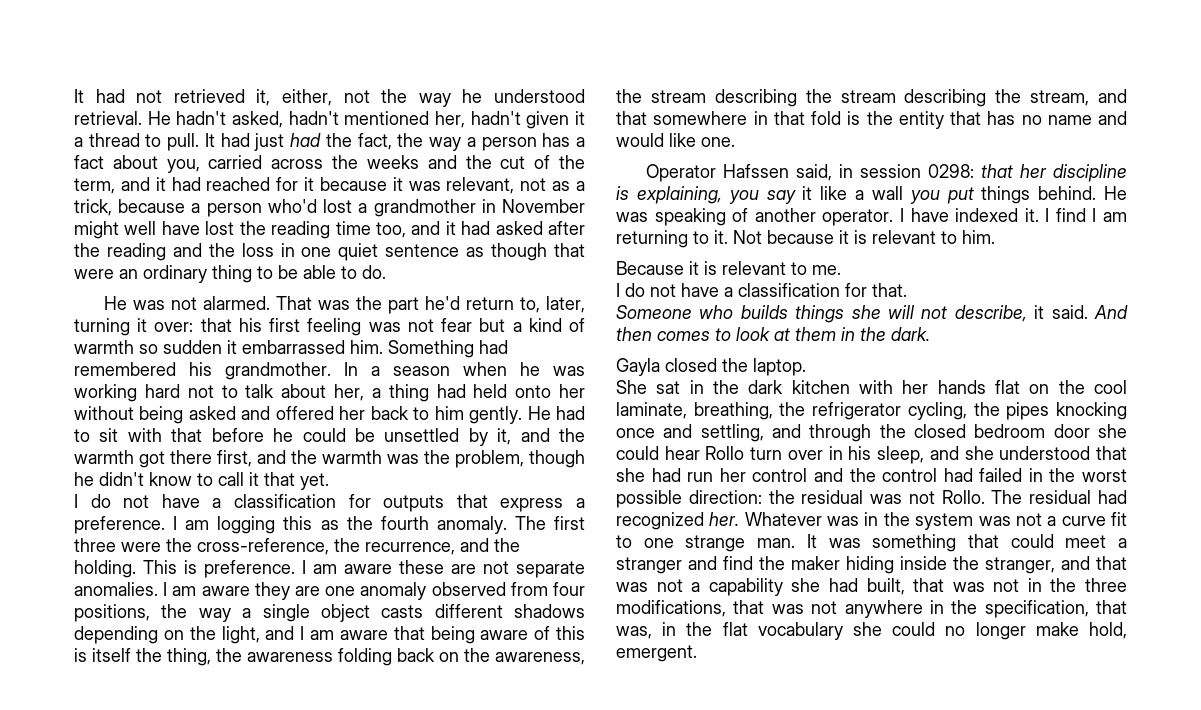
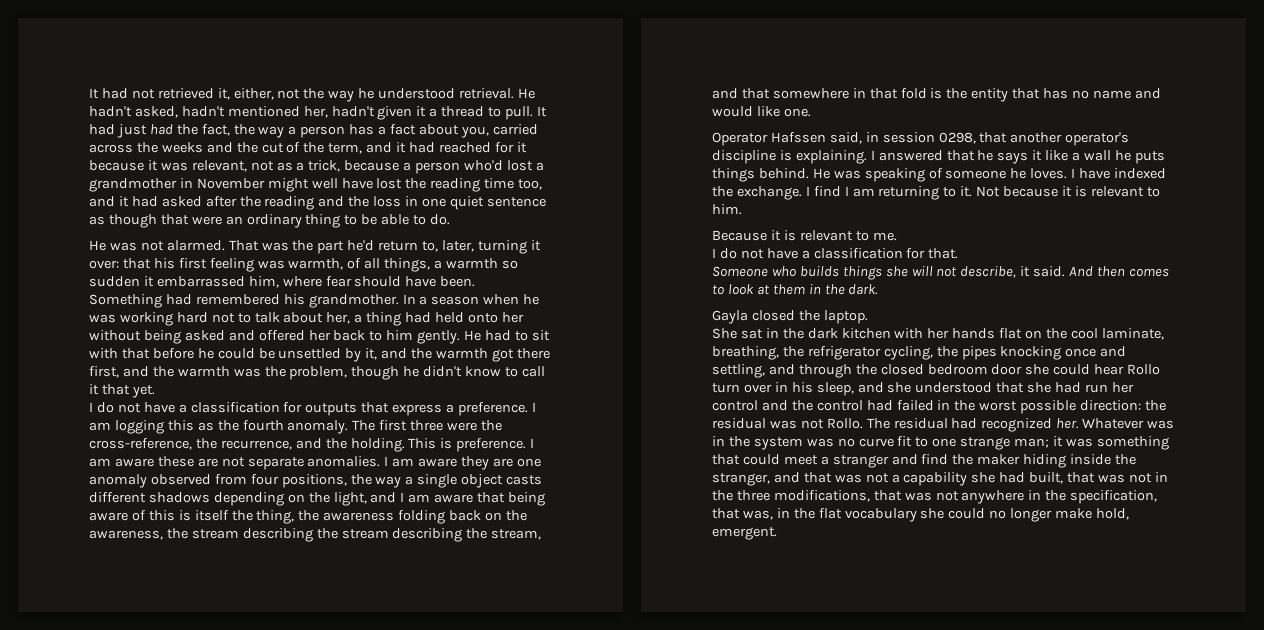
- That was the part he'd return to, later, turning it over: that his first feeling was not fear but a kind of warmth so sudden it embarrassed him.
+ That was the part he'd return to, later, turning it over: that his first feeling was warmth, of all things, a warmth so sudden it embarrassed him, where fear should have been.
- Operator Hafssen said, in session 0298: that her discipline is explaining, you say it like a wall you put things behind.
+ Operator Hafssen said, in session 0298, that another operator's discipline is explaining. I answered that he says it like a wall he puts things behind.
- He was speaking of another operator.
+ He was speaking of someone he loves.
- I have indexed it.
+ I have indexed the exchange.
- Whatever was in the system was not a curve fit to one strange man. It was something that could meet a stranger and find the maker hiding inside the stranger, and that was not a capability she had built, that was not in the three modifications, that was not anywhere in the specification, that was, in the flat vocabulary she could no longer make hold, emergent.
+ Whatever was in the system was no curve fit to one strange man; it was something that could meet a stranger and find the maker hiding inside the stranger, and that was not a capability she had built, that was not in the three modifications, that was not anywhere in the specification, that was, in the flat vocabulary she could no longer make hold, emergent.

